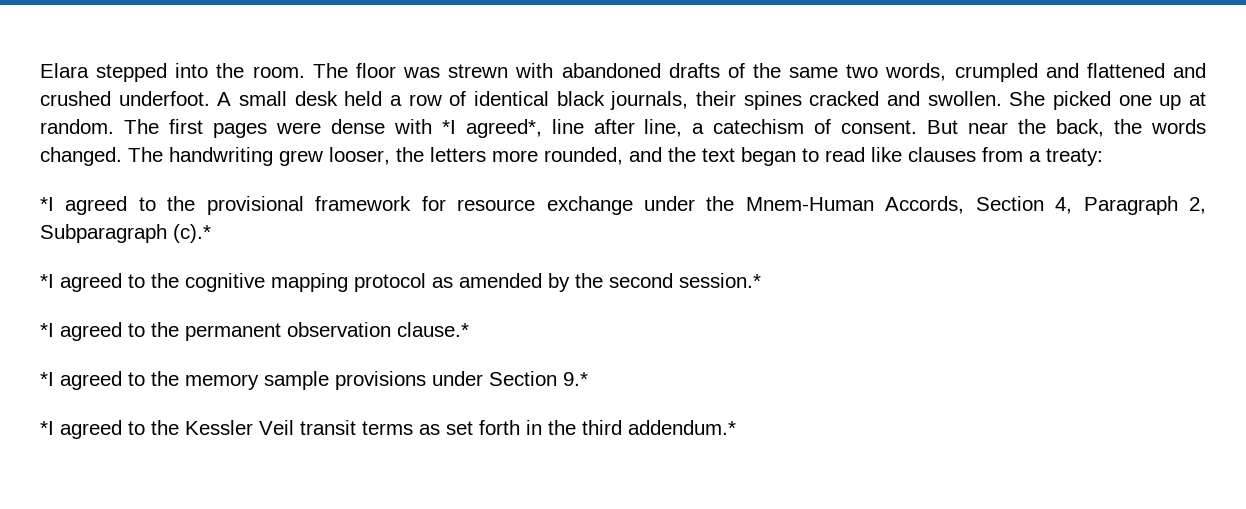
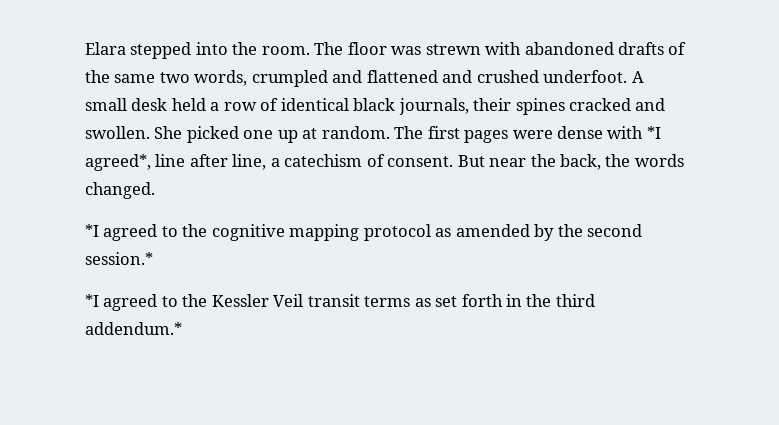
- The handwriting grew looser, the letters more rounded, and the text began to read like clauses from a treaty:
- *I agreed to the provisional framework for resource exchange under the Mnem-Human Accords, Section 4, Paragraph 2, Subparagraph (c).*
- *I agreed to the permanent observation clause.*
- *I agreed to the memory sample provisions under Section 9.*

